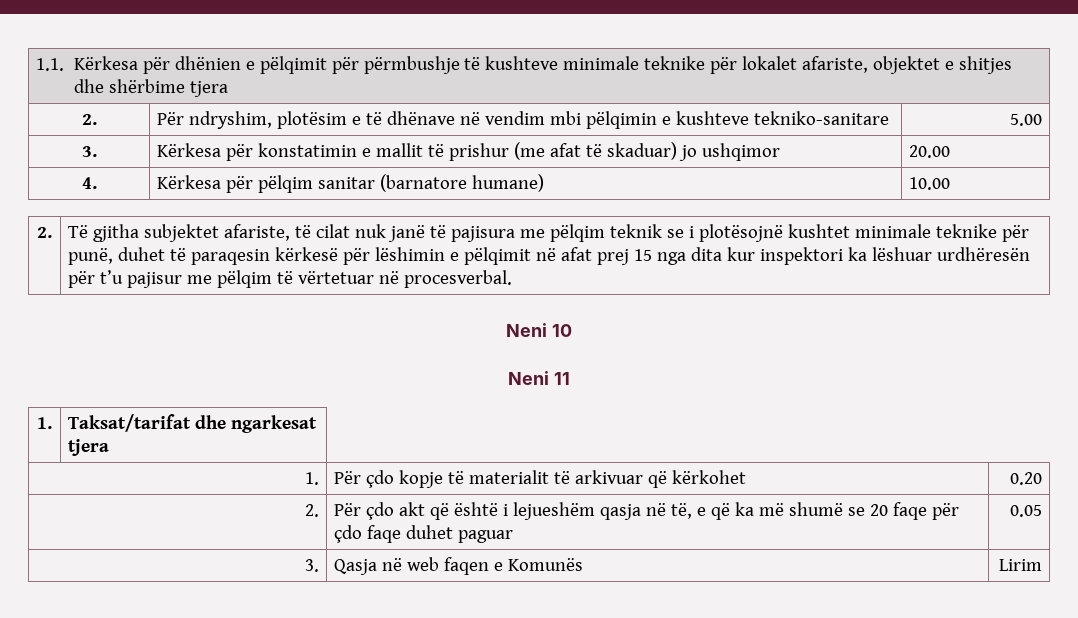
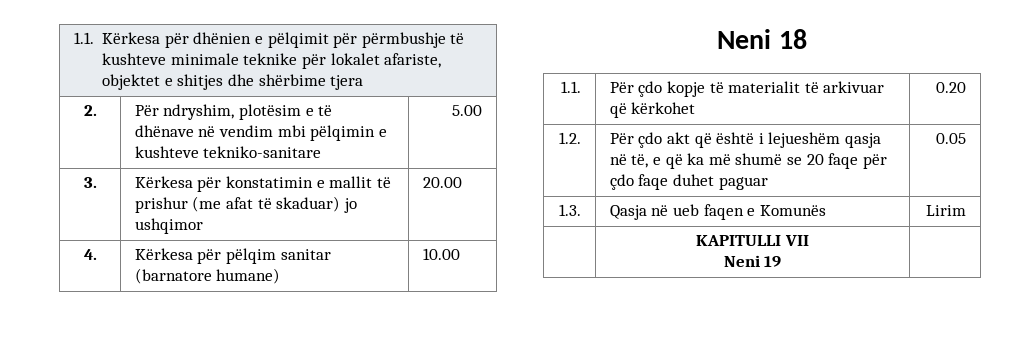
- 2. | Të gjitha subjektet afariste, të cilat nuk janë të pajisura me pëlqim teknik se i plotësojnë kushtet minimale teknike për punë, duhet të paraqesin kërkesë për lëshimin e pëlqimit në afat prej 15 nga dita kur inspektori ka lëshuar urdhëresën për t’u pajisur me pëlqim të vërtetuar në procesverbal.
- Neni 10
- Neni 11
- 1. | Taksat/tarifat dhe ngarkesat tjera
- 1. | Për çdo kopje të materialit të arkivuar që kërkohet | 0.20
+ Neni 18
+ 1.1. | Për çdo kopje të materialit të arkivuar që kërkohet | 0.20
- 2. | Për çdo akt që është i lejueshëm qasja në të, e që ka më shumë se 20 faqe për çdo faqe duhet paguar | 0.05
+ 1.2. | Për çdo akt që është i lejueshëm qasja në të, e që ka më shumë se 20 faqe për çdo faqe duhet paguar | 0.05
- 3. | Qasja në web faqen e Komunës | Lirim
+ 1.3. | Qasja në ueb faqen e Komunës | Lirim
+ | KAPITULLI VII
+ Neni 19 |

